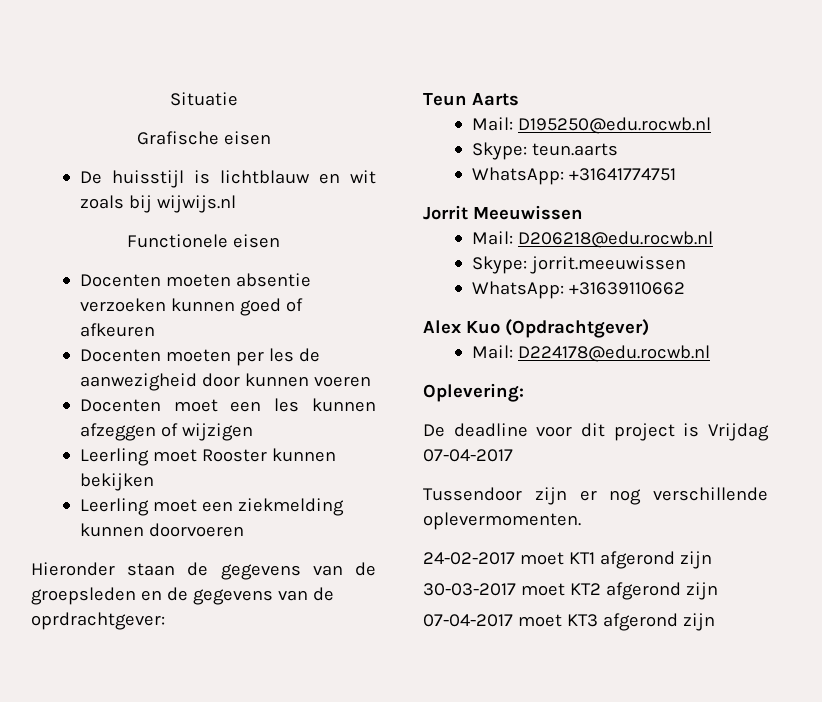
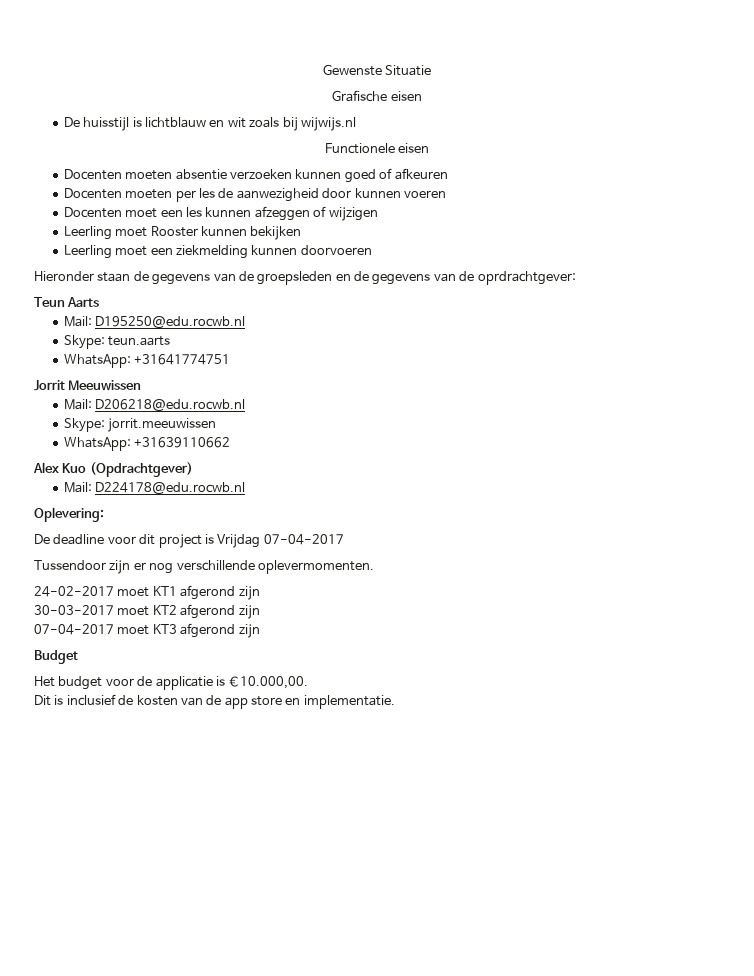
- Situatie
+ Gewenste Situatie
+ Budget
+ Het budget voor de applicatie is €10.000,00.
+ Dit is inclusief de kosten van de app store en implementatie.

